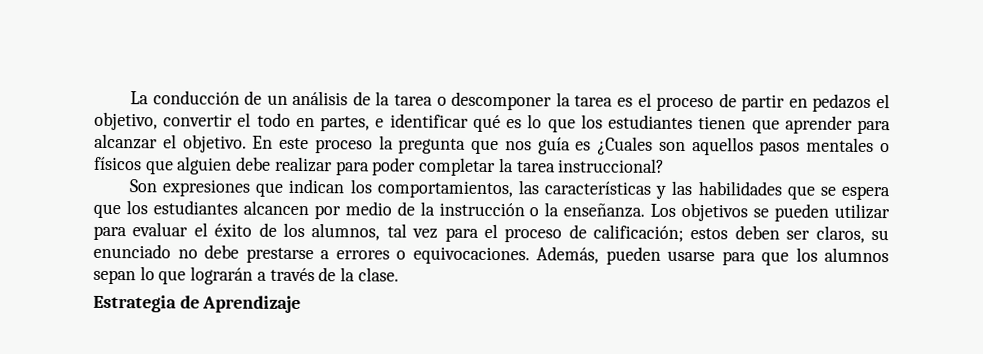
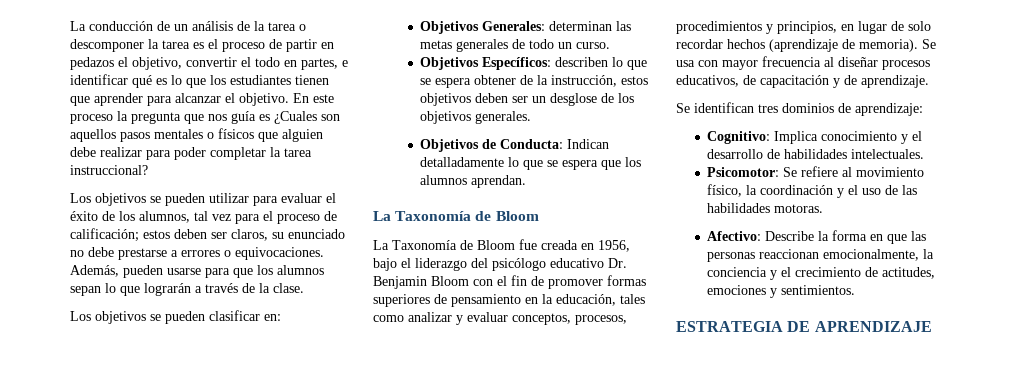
- Son expresiones que indican los comportamientos, las características y las habilidades que se espera que los estudiantes alcancen por medio de la instrucción o la enseñanza.
- Estrategia de Aprendizaje
+ Los objetivos se pueden clasificar en:
+ Objetivos Generales: determinan las metas generales de todo un curso.
+ Objetivos Específicos: describen lo que se espera obtener de la instrucción, estos objetivos deben ser un desglose de los objetivos generales.
+ Objetivos de Conducta: Indican detalladamente lo que se espera que los alumnos aprendan.
+ La Taxonomía de Bloom
+ La Taxonomía de Bloom fue creada en 1956, bajo el liderazgo del psicólogo educativo Dr. Benjamin Bloom con el fin de promover formas superiores de pensamiento en la educación, tales como analizar y evaluar conceptos, procesos, procedimientos y principios, en lugar de solo recordar hechos (aprendizaje de memoria). Se usa con mayor frecuencia al diseñar procesos educativos, de capacitación y de aprendizaje.
+ Se identifican tres dominios de aprendizaje:
+ Cognitivo: Implica conocimiento y el desarrollo de habilidades intelectuales.
+ Psicomotor: Se refiere al movimiento físico, la coordinación y el uso de las habilidades motoras.
+ Afectivo: Describe la forma en que las personas reaccionan emocionalmente, la conciencia y el crecimiento de actitudes, emociones y sentimientos.
+ ESTRATEGIA DE APRENDIZAJE

